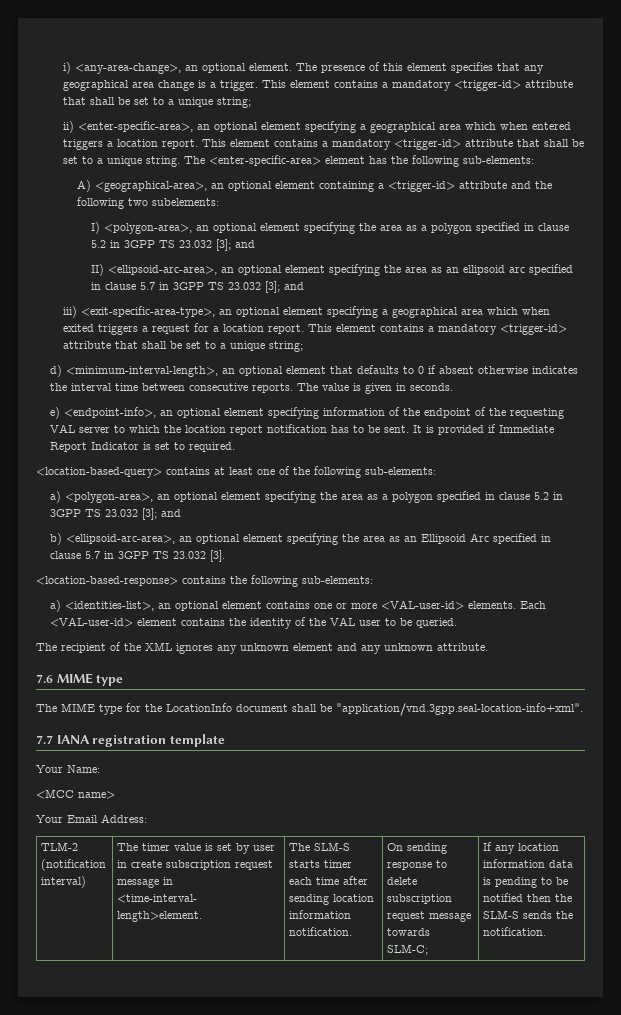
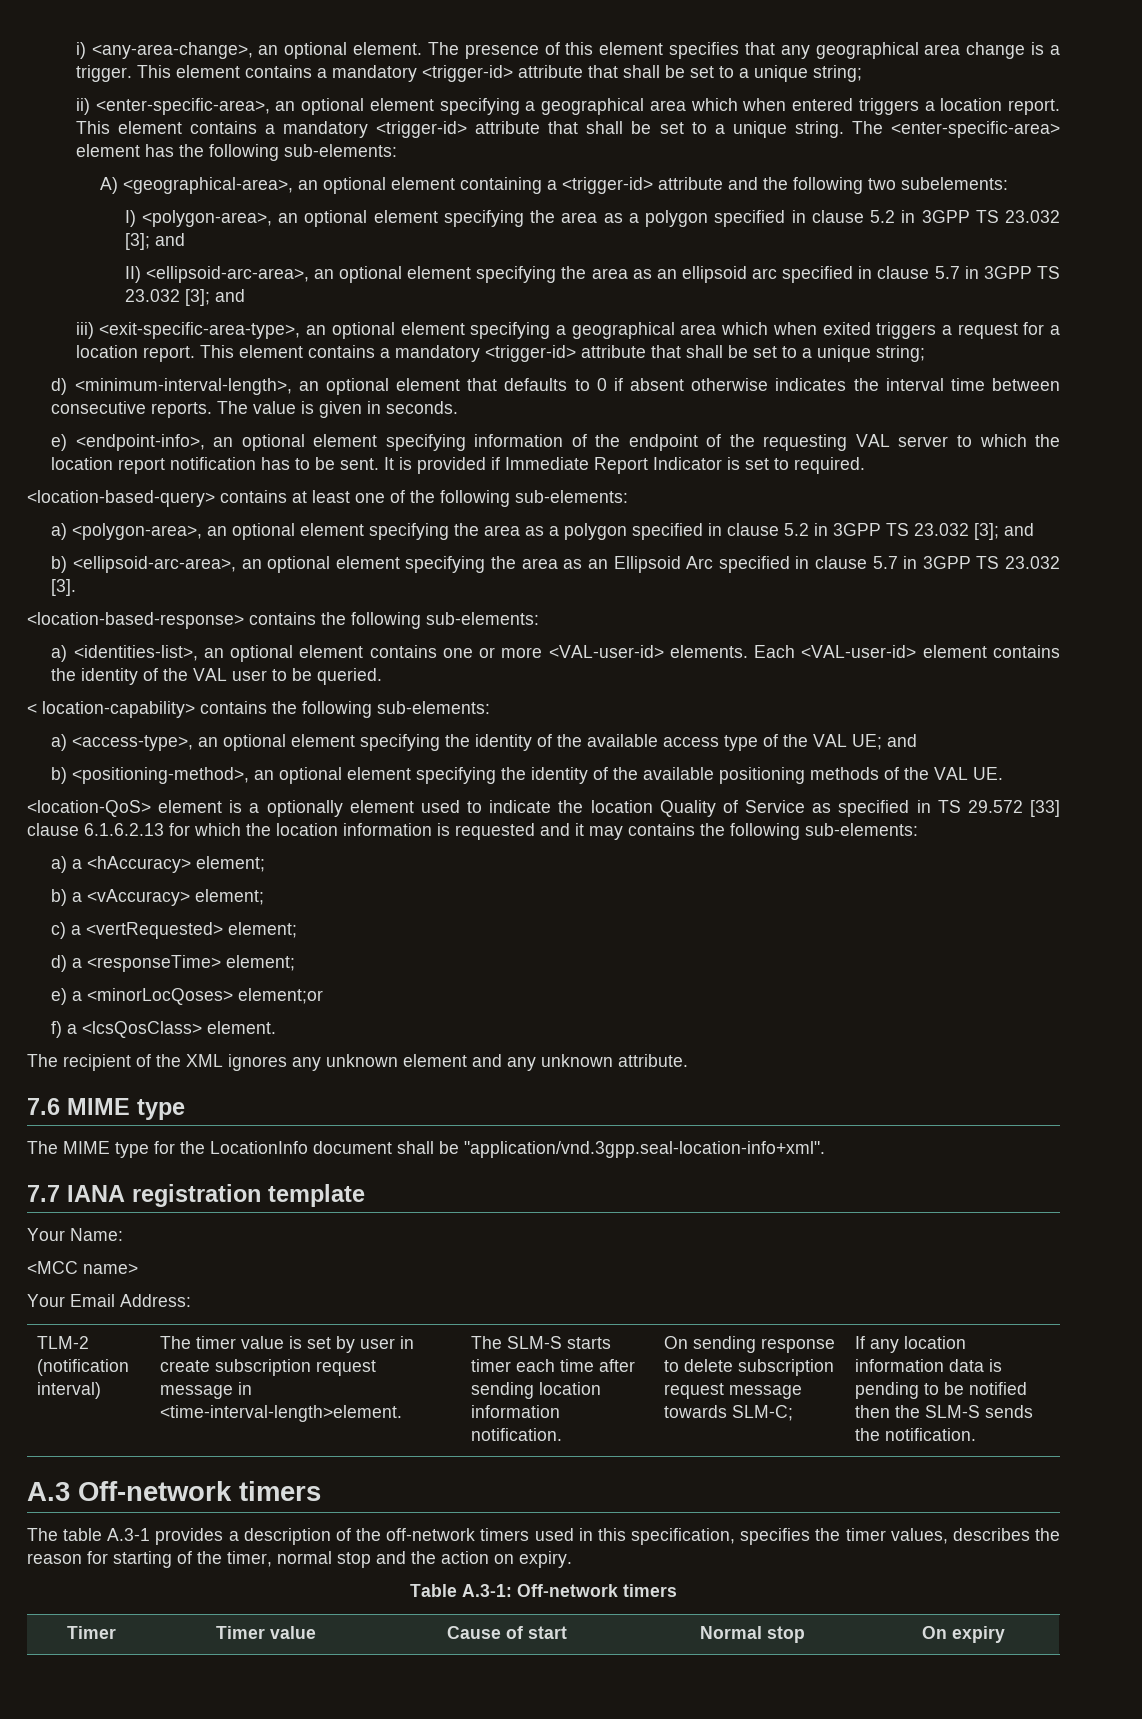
+ < location-capability> contains the following sub-elements:
+ a) <access-type>, an optional element specifying the identity of the available access type of the VAL UE; and
+ b) <positioning-method>, an optional element specifying the identity of the available positioning methods of the VAL UE.
+ <location-QoS> element is a optionally element used to indicate the location Quality of Service as specified in TS 29.572 [33] clause 6.1.6.2.13 for which the location information is requested and it may contains the following sub-elements:
+ a) a <hAccuracy> element;
+ b) a <vAccuracy> element;
+ c) a <vertRequested> element;
+ d) a <responseTime> element;
+ e) a <minorLocQoses> element;or
+ f) a <lcsQosClass> element.
+ A.3 Off-network timers
+ The table A.3-1 provides a description of the off-network timers used in this specification, specifies the timer values, describes the reason for starting of the timer, normal stop and the action on expiry.
+ Table A.3-1: Off-network timers
+ Timer | Timer value | Cause of start | Normal stop | On expiry

